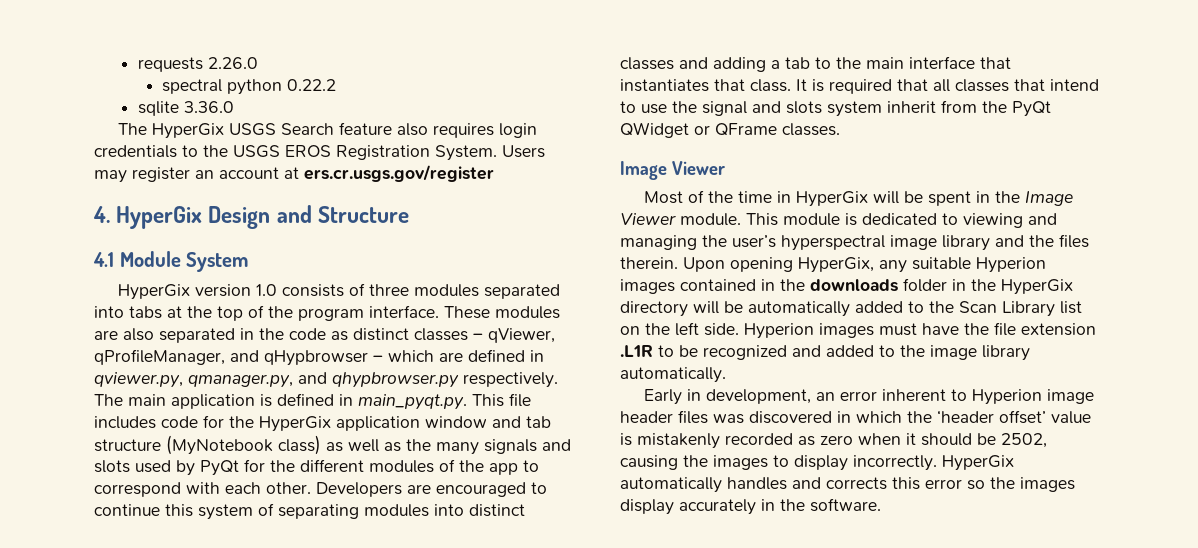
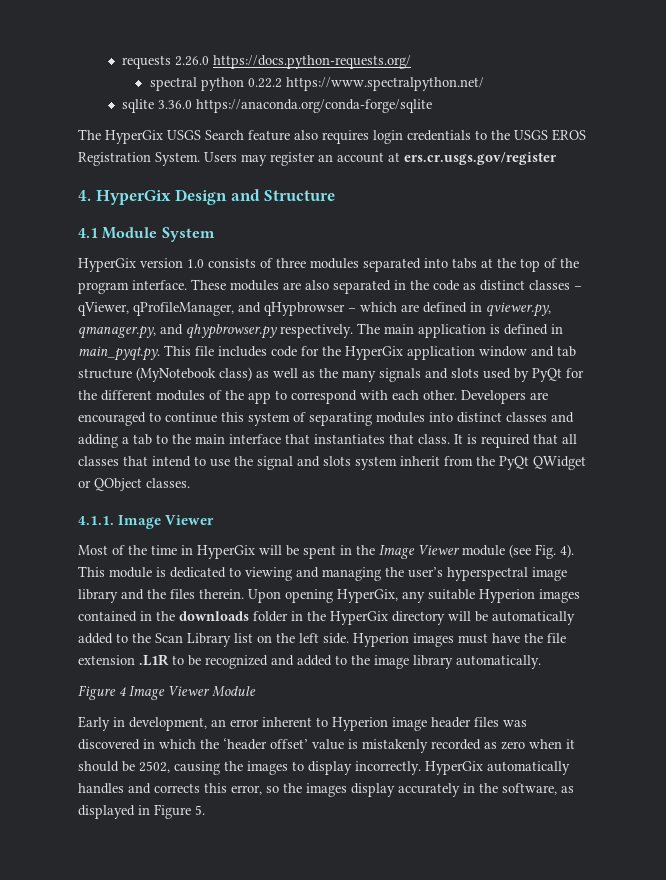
- requests 2.26.0
+ requests 2.26.0 https://docs.python-requests.org/
- spectral python 0.22.2
+ spectral python 0.22.2 https://www.spectralpython.net/
- sqlite 3.36.0
+ sqlite 3.36.0 https://anaconda.org/conda-forge/sqlite
- It is required that all classes that intend to use the signal and slots system inherit from the PyQt QWidget or QFrame classes.
- Image Viewer
+ It is required that all classes that intend to use the signal and slots system inherit from the PyQt QWidget or QObject classes.
+ 4.1.1. Image Viewer
- Most of the time in HyperGix will be spent in the Image Viewer module.
+ Most of the time in HyperGix will be spent in the Image Viewer module (see Fig. 4).
+ Figure 4 Image Viewer Module
- HyperGix automatically handles and corrects this error so the images display accurately in the software.
+ HyperGix automatically handles and corrects this error, so the images display accurately in the software, as displayed in Figure 5.

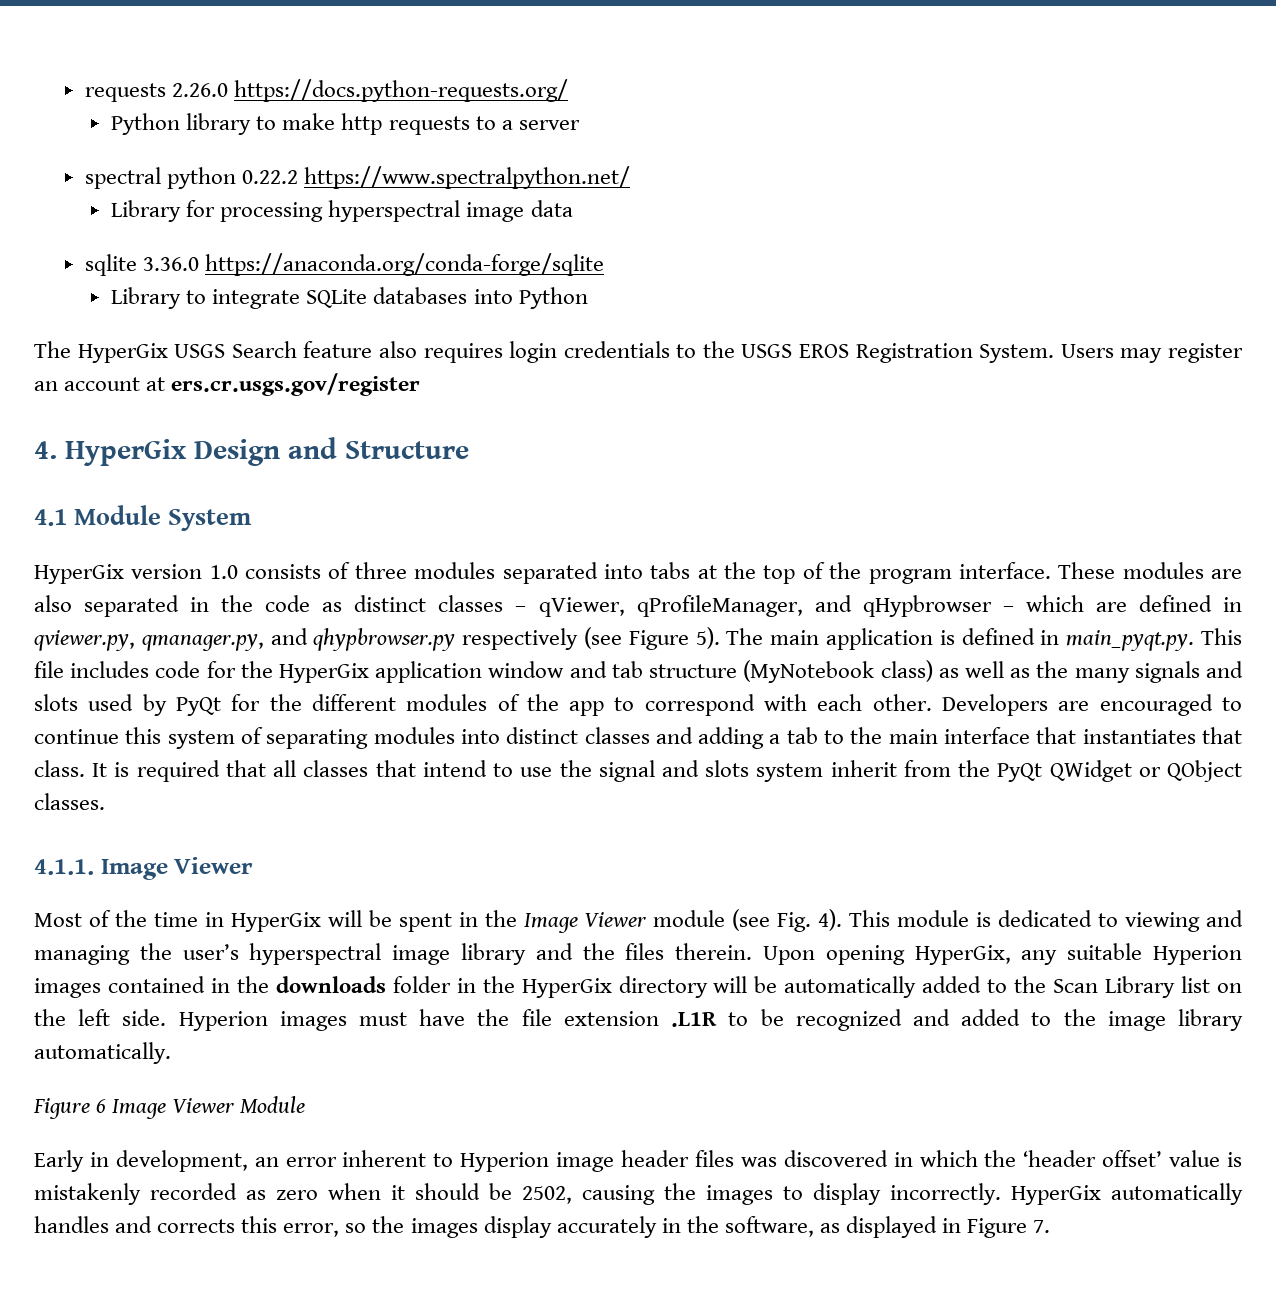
+ Python library to make http requests to a server
  spectral python 0.22.2 https://www.spectralpython.net/
+ Library for processing hyperspectral image data
  sqlite 3.36.0 https://anaconda.org/conda-forge/sqlite
+ Library to integrate SQLite databases into Python
- These modules are also separated in the code as distinct classes – qViewer, qProfileManager, and qHypbrowser – which are defined in qviewer.py, qmanager.py, and qhypbrowser.py respectively.
+ These modules are also separated in the code as distinct classes – qViewer, qProfileManager, and qHypbrowser – which are defined in qviewer.py, qmanager.py, and qhypbrowser.py respectively (see Figure 5).
- Figure 4 Image Viewer Module
+ Figure 6 Image Viewer Module
- HyperGix automatically handles and corrects this error, so the images display accurately in the software, as displayed in Figure 5.
+ HyperGix automatically handles and corrects this error, so the images display accurately in the software, as displayed in Figure 7.

